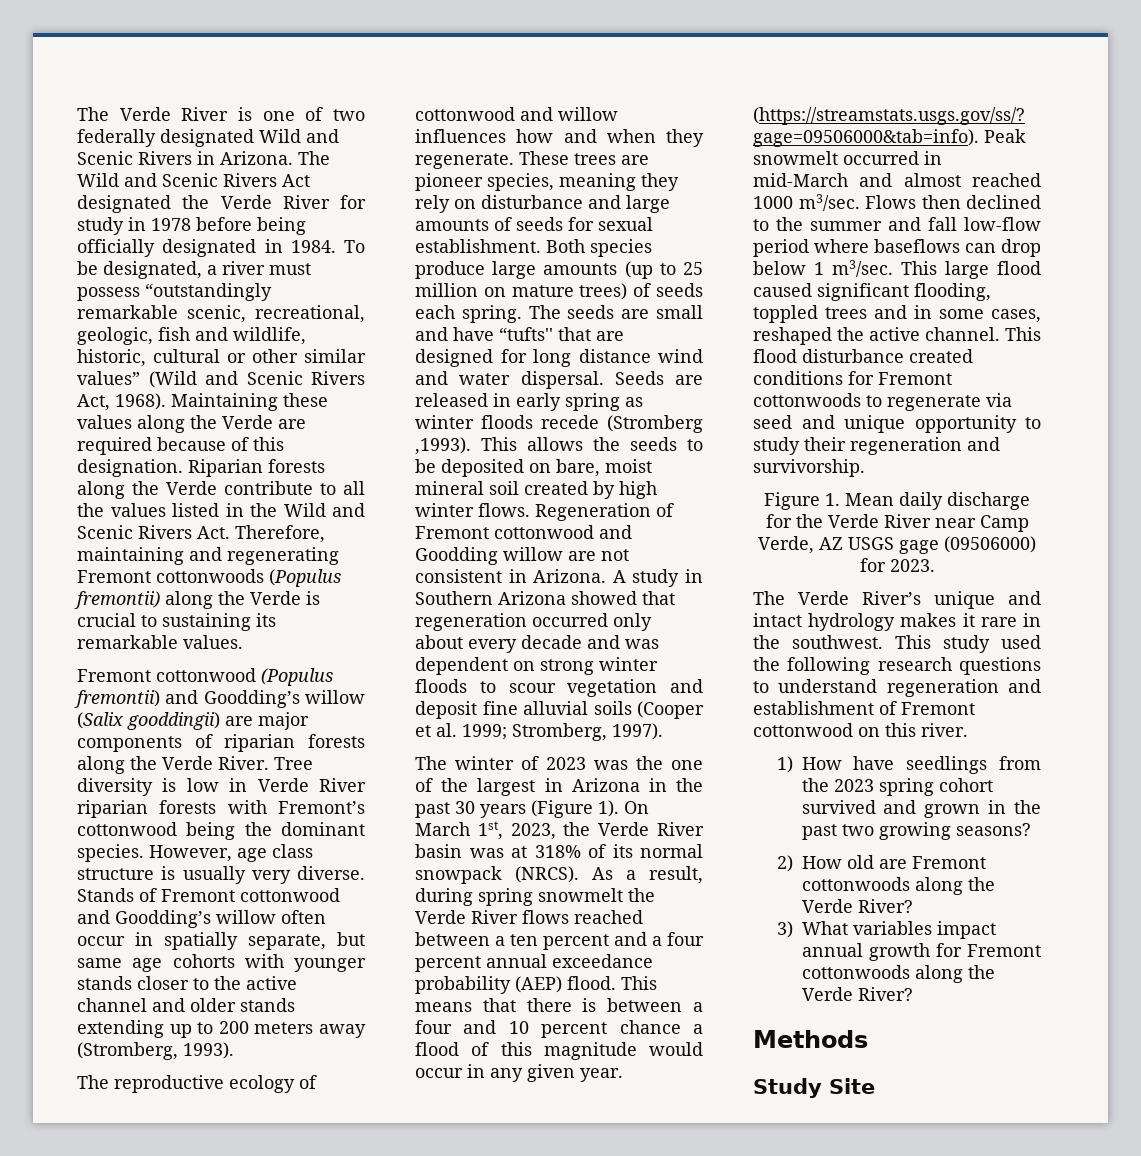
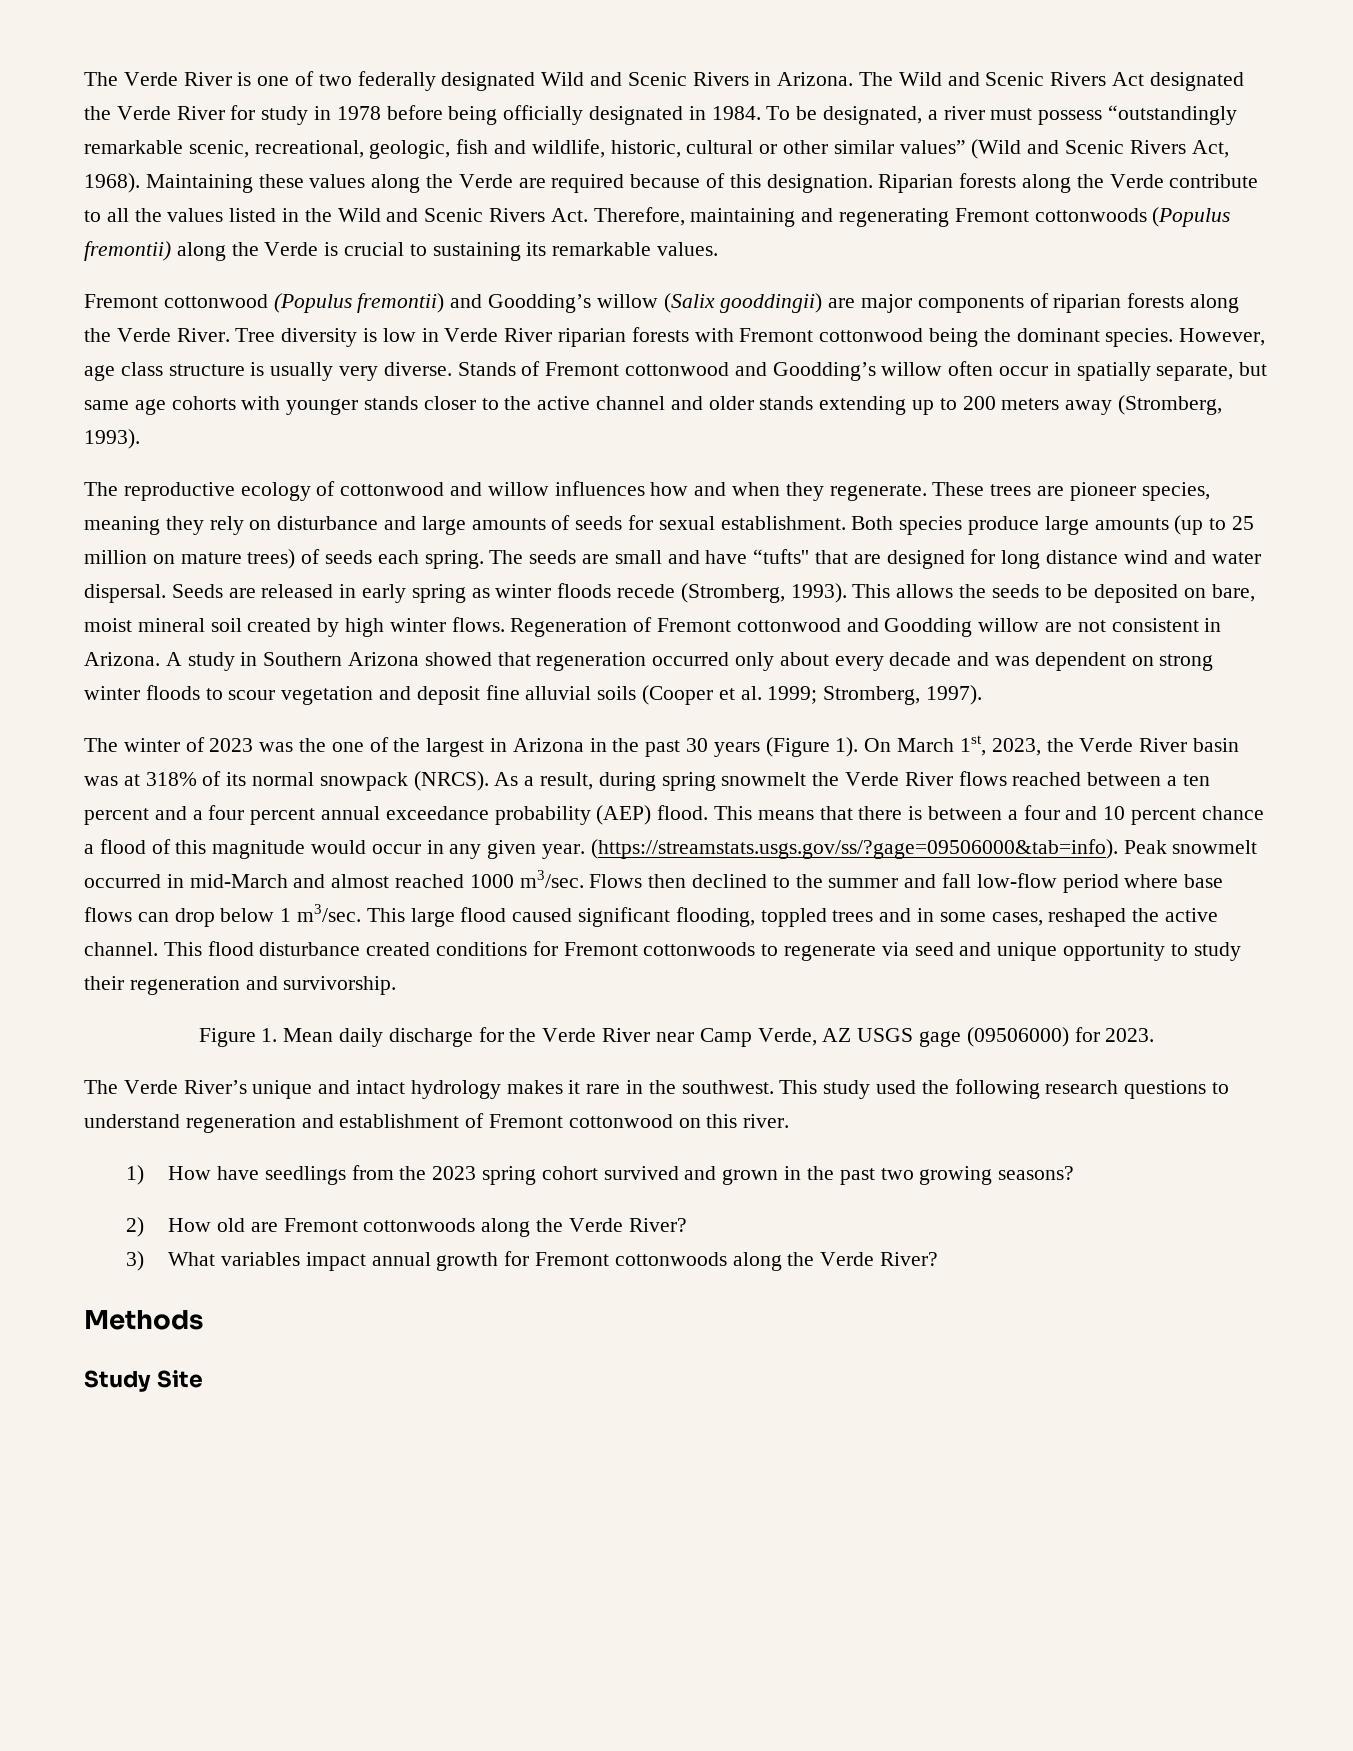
- Tree diversity is low in Verde River riparian forests with Fremont’s cottonwood being the dominant species.
+ Tree diversity is low in Verde River riparian forests with Fremont cottonwood being the dominant species.
- Seeds are released in early spring as winter floods recede (Stromberg ,1993).
+ Seeds are released in early spring as winter floods recede (Stromberg, 1993).
- Flows then declined to the summer and fall low-flow period where baseflows can drop below 1 m3/sec.
+ Flows then declined to the summer and fall low-flow period where base flows can drop below 1 m3/sec.

